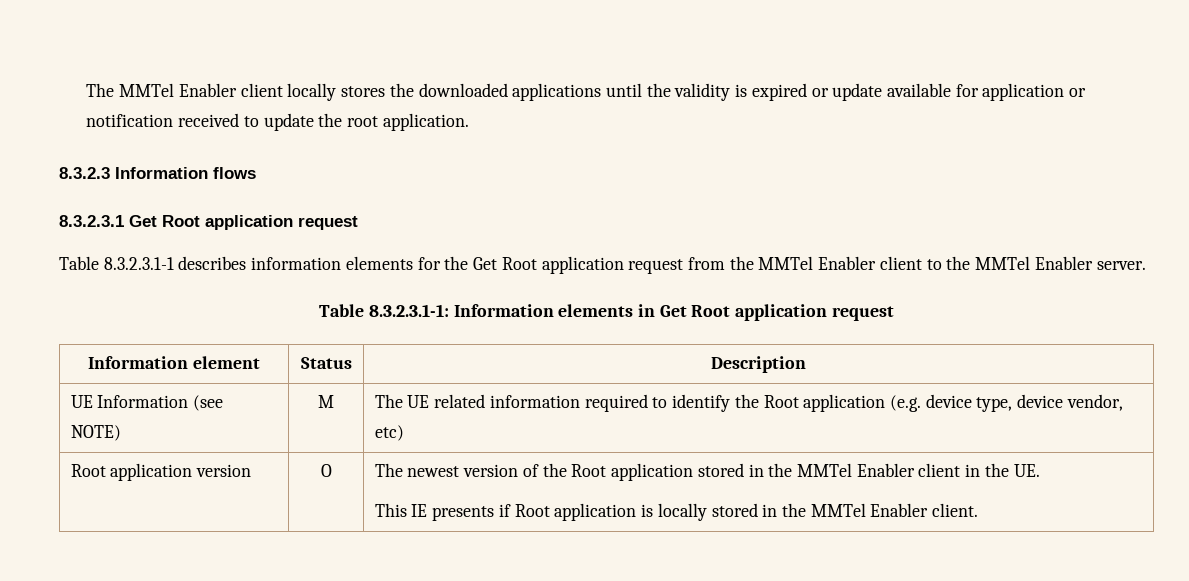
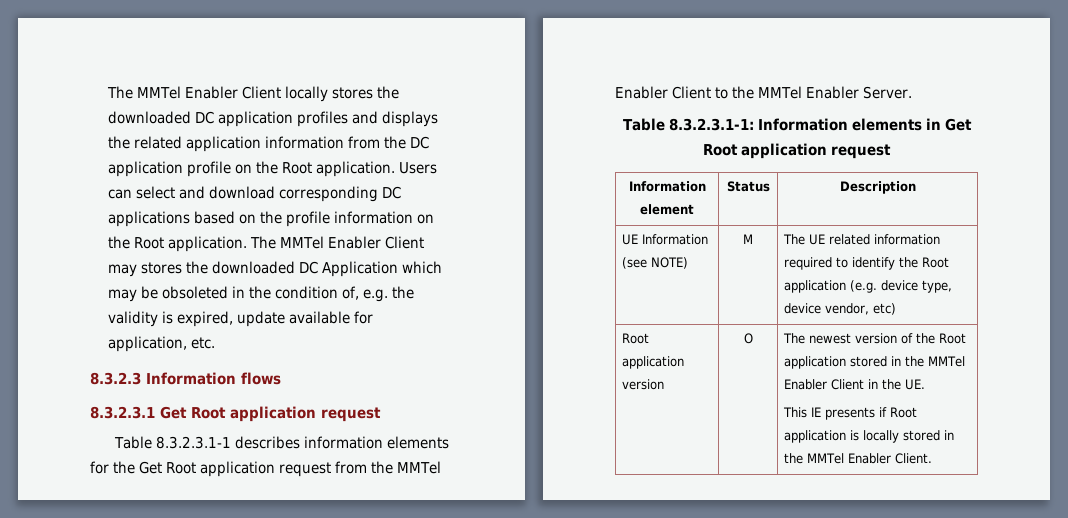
- The MMTel Enabler client locally stores the downloaded applications until the validity is expired or update available for application or notification received to update the root application.
+ The MMTel Enabler Client locally stores the downloaded DC application profiles and displays the related application information from the DC application profile on the Root application. Users can select and download corresponding DC applications based on the profile information on the Root application. The MMTel Enabler Client may stores the downloaded DC Application which may be obsoleted in the condition of, e.g. the validity is expired, update available for application, etc.
- Table 8.3.2.3.1-1 describes information elements for the Get Root application request from the MMTel Enabler client to the MMTel Enabler server.
+ Table 8.3.2.3.1-1 describes information elements for the Get Root application request from the MMTel Enabler Client to the MMTel Enabler Server.
- Root application version | O | The newest version of the Root application stored in the MMTel Enabler client in the UE.
- This IE presents if Root application is locally stored in the MMTel Enabler client.
+ Root application version | O | The newest version of the Root application stored in the MMTel Enabler Client in the UE.
+ This IE presents if Root application is locally stored in the MMTel Enabler Client.

